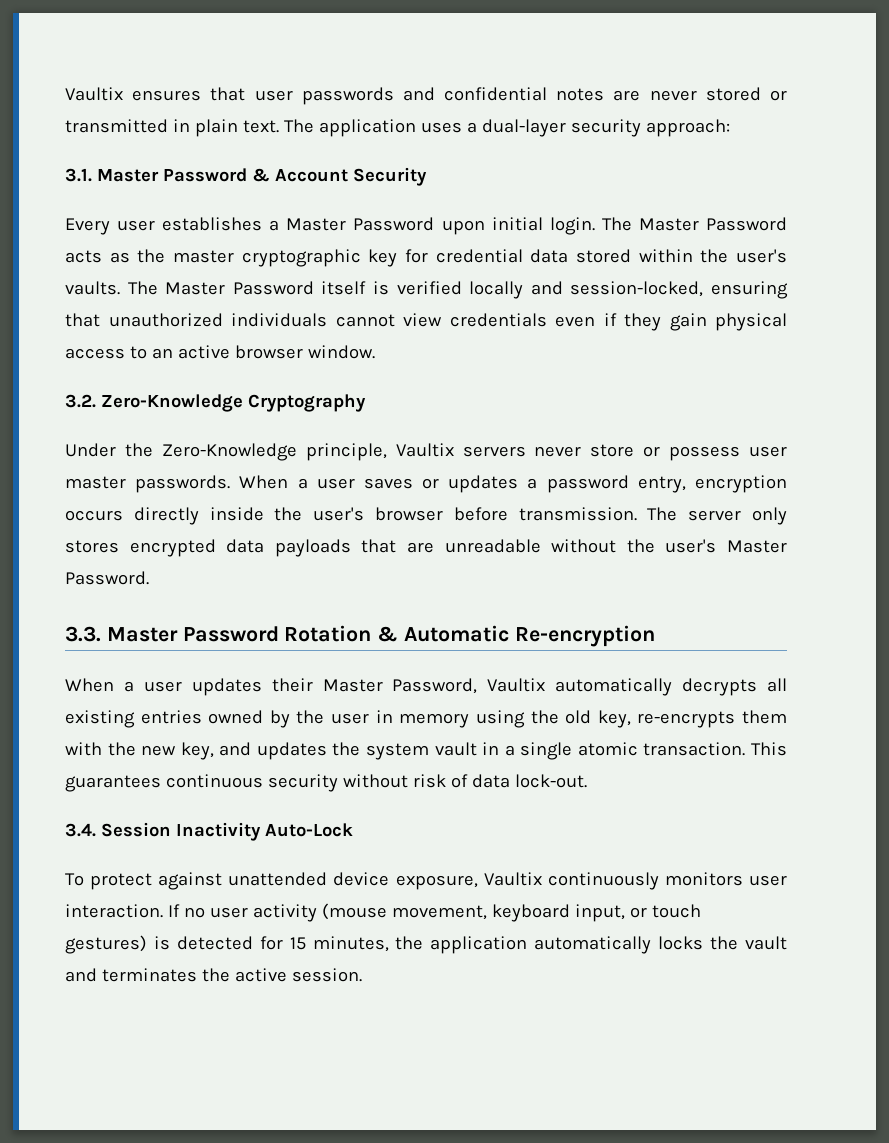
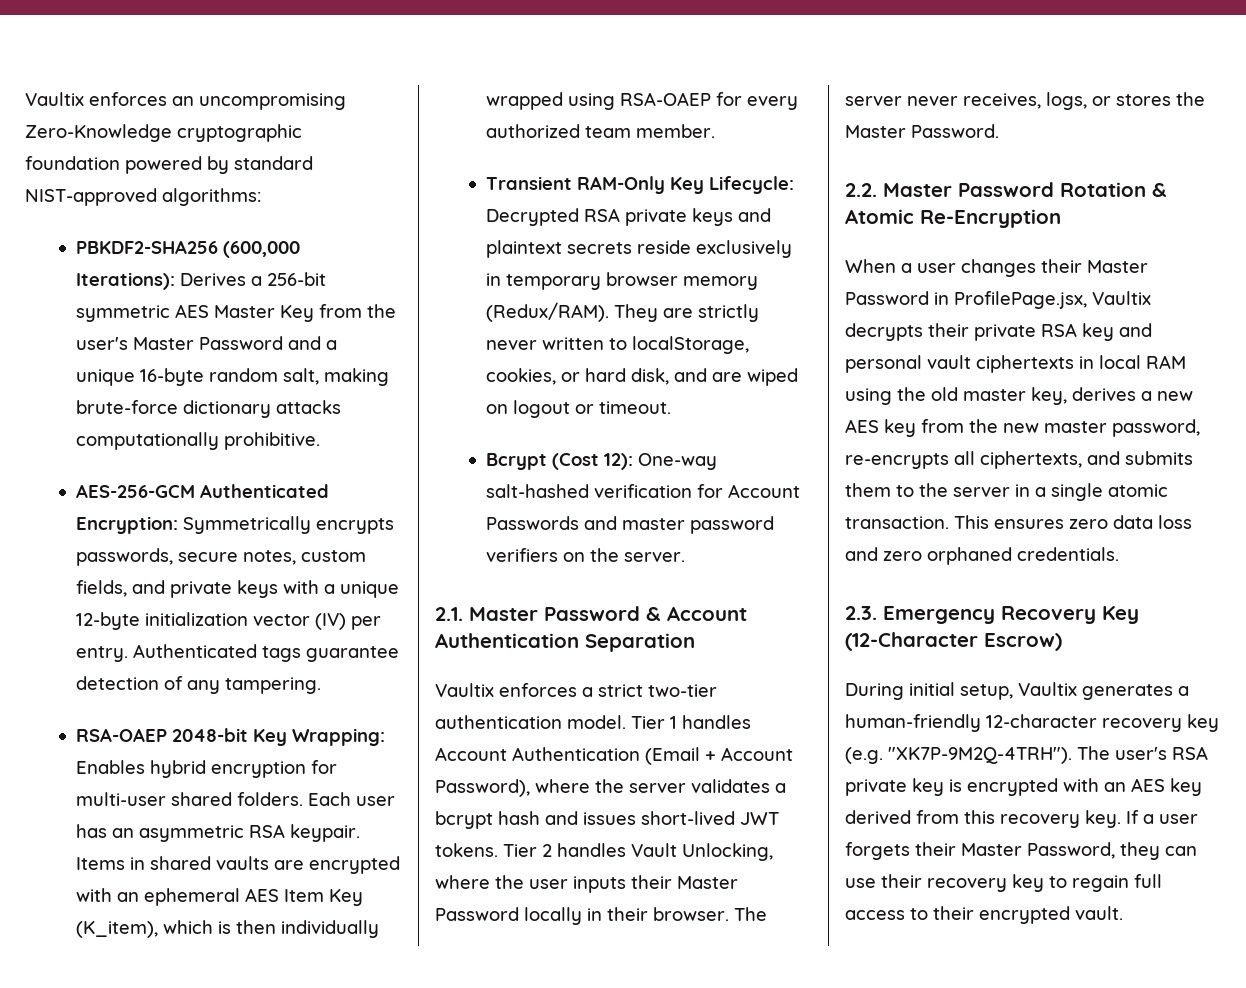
- Vaultix ensures that user passwords and confidential notes are never stored or transmitted in plain text. The application uses a dual-layer security approach:
- 3.1. Master Password & Account Security
- Every user establishes a Master Password upon initial login. The Master Password acts as the master cryptographic key for credential data stored within the user's vaults. The Master Password itself is verified locally and session-locked, ensuring that unauthorized individuals cannot view credentials even if they gain physical access to an active browser window.
- 3.2. Zero-Knowledge Cryptography
- Under the Zero-Knowledge principle, Vaultix servers never store or possess user master passwords. When a user saves or updates a password entry, encryption occurs directly inside the user's browser before transmission. The server only stores encrypted data payloads that are unreadable without the user's Master Password.
+ Vaultix enforces an uncompromising Zero-Knowledge cryptographic foundation powered by standard NIST-approved algorithms:
+ PBKDF2-SHA256 (600,000 Iterations): Derives a 256-bit symmetric AES Master Key from the user's Master Password and a unique 16-byte random salt, making brute-force dictionary attacks computationally prohibitive.
+ AES-256-GCM Authenticated Encryption: Symmetrically encrypts passwords, secure notes, custom fields, and private keys with a unique 12-byte initialization vector (IV) per entry. Authenticated tags guarantee detection of any tampering.
+ RSA-OAEP 2048-bit Key Wrapping: Enables hybrid encryption for multi-user shared folders. Each user has an asymmetric RSA keypair. Items in shared vaults are encrypted with an ephemeral AES Item Key (K_item), which is then individually wrapped using RSA-OAEP for every authorized team member.
+ Transient RAM-Only Key Lifecycle: Decrypted RSA private keys and plaintext secrets reside exclusively in temporary browser memory (Redux/RAM). They are strictly never written to localStorage, cookies, or hard disk, and are wiped on logout or timeout.
+ Bcrypt (Cost 12): One-way salt-hashed verification for Account Passwords and master password verifiers on the server.
+ 2.1. Master Password & Account Authentication Separation
+ Vaultix enforces a strict two-tier authentication model. Tier 1 handles Account Authentication (Email + Account Password), where the server validates a bcrypt hash and issues short-lived JWT tokens. Tier 2 handles Vault Unlocking, where the user inputs their Master Password locally in their browser. The server never receives, logs, or stores the Master Password.
- 3.3. Master Password Rotation & Automatic Re-encryption
- When a user updates their Master Password, Vaultix automatically decrypts all existing entries owned by the user in memory using the old key, re-encrypts them with the new key, and updates the system vault in a single atomic transaction.
+ 2.2. Master Password Rotation & Atomic Re-Encryption
+ When a user changes their Master Password in ProfilePage.jsx, Vaultix decrypts their private RSA key and personal vault ciphertexts in local RAM using the old master key, derives a new AES key from the new master password, re-encrypts all ciphertexts, and submits them to the server in a single atomic transaction.
- This guarantees continuous security without risk of data lock-out.
- 3.4. Session Inactivity Auto-Lock
- To protect against unattended device exposure, Vaultix continuously monitors user interaction. If no user activity (mouse movement, keyboard input, or touch gestures) is detected for 15 minutes, the application automatically locks the vault and terminates the active session.
+ This ensures zero data loss and zero orphaned credentials.
+ 2.3. Emergency Recovery Key (12-Character Escrow)
+ During initial setup, Vaultix generates a human-friendly 12-character recovery key (e.g. "XK7P-9M2Q-4TRH"). The user's RSA private key is encrypted with an AES key derived from this recovery key. If a user forgets their Master Password, they can use their recovery key to regain full access to their encrypted vault.

